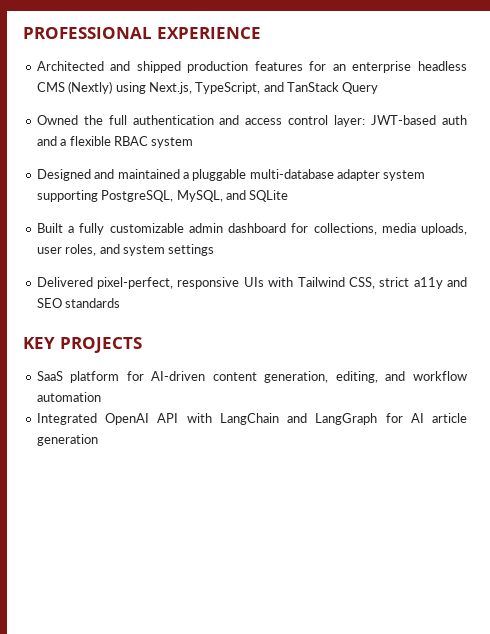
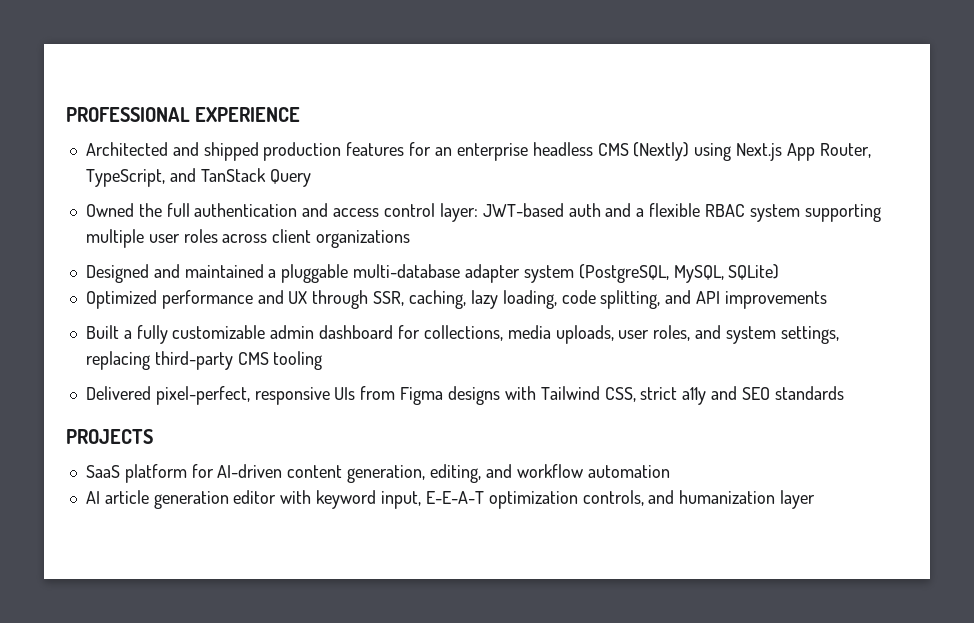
- Architected and shipped production features for an enterprise headless CMS (Nextly) using Next.js, TypeScript, and TanStack Query
+ Architected and shipped production features for an enterprise headless CMS (Nextly) using Next.js App Router, TypeScript, and TanStack Query
- Owned the full authentication and access control layer: JWT-based auth and a flexible RBAC system
+ Owned the full authentication and access control layer: JWT-based auth and a flexible RBAC system supporting multiple user roles across client organizations
- Designed and maintained a pluggable multi-database adapter system supporting PostgreSQL, MySQL, and SQLite
+ Designed and maintained a pluggable multi-database adapter system (PostgreSQL, MySQL, SQLite)
+ Optimized performance and UX through SSR, caching, lazy loading, code splitting, and API improvements
- Built a fully customizable admin dashboard for collections, media uploads, user roles, and system settings
+ Built a fully customizable admin dashboard for collections, media uploads, user roles, and system settings, replacing third-party CMS tooling
- Delivered pixel-perfect, responsive UIs with Tailwind CSS, strict a11y and SEO standards
+ Delivered pixel-perfect, responsive UIs from Figma designs with Tailwind CSS, strict a11y and SEO standards
- KEY PROJECTS
+ PROJECTS
- Integrated OpenAI API with LangChain and LangGraph for AI article generation
+ AI article generation editor with keyword input, E-E-A-T optimization controls, and humanization layer

